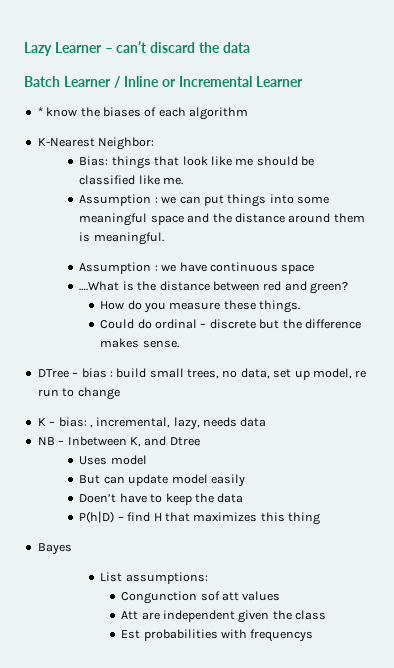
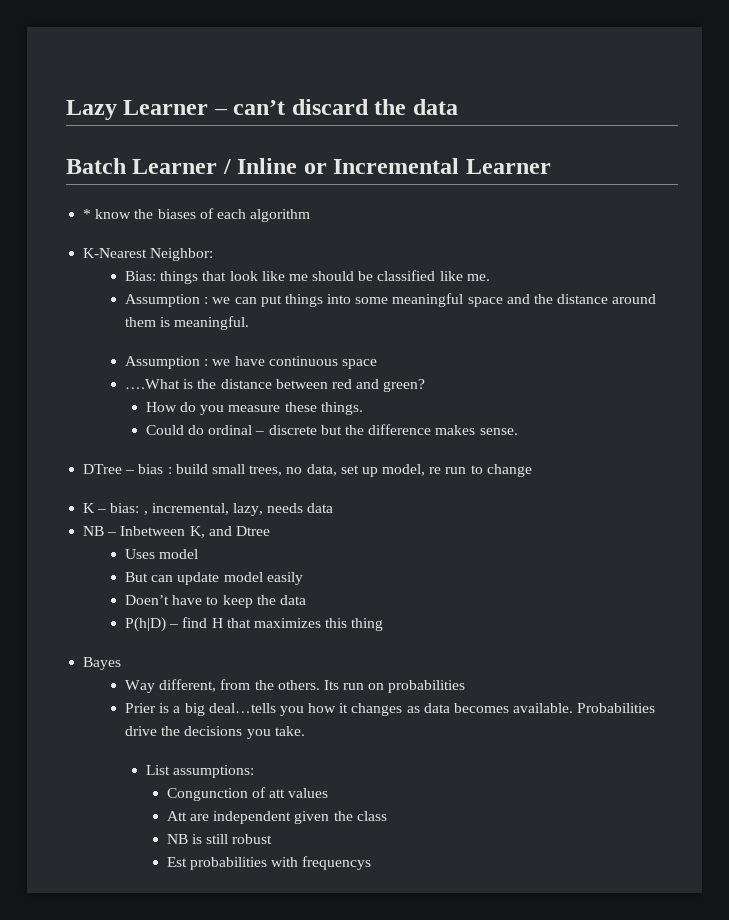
+ Way different, from the others. Its run on probabilities
+ Prier is a big deal…tells you how it changes as data becomes available. Probabilities drive the decisions you take.
- Congunction sof att values
+ Congunction of att values
+ NB is still robust

